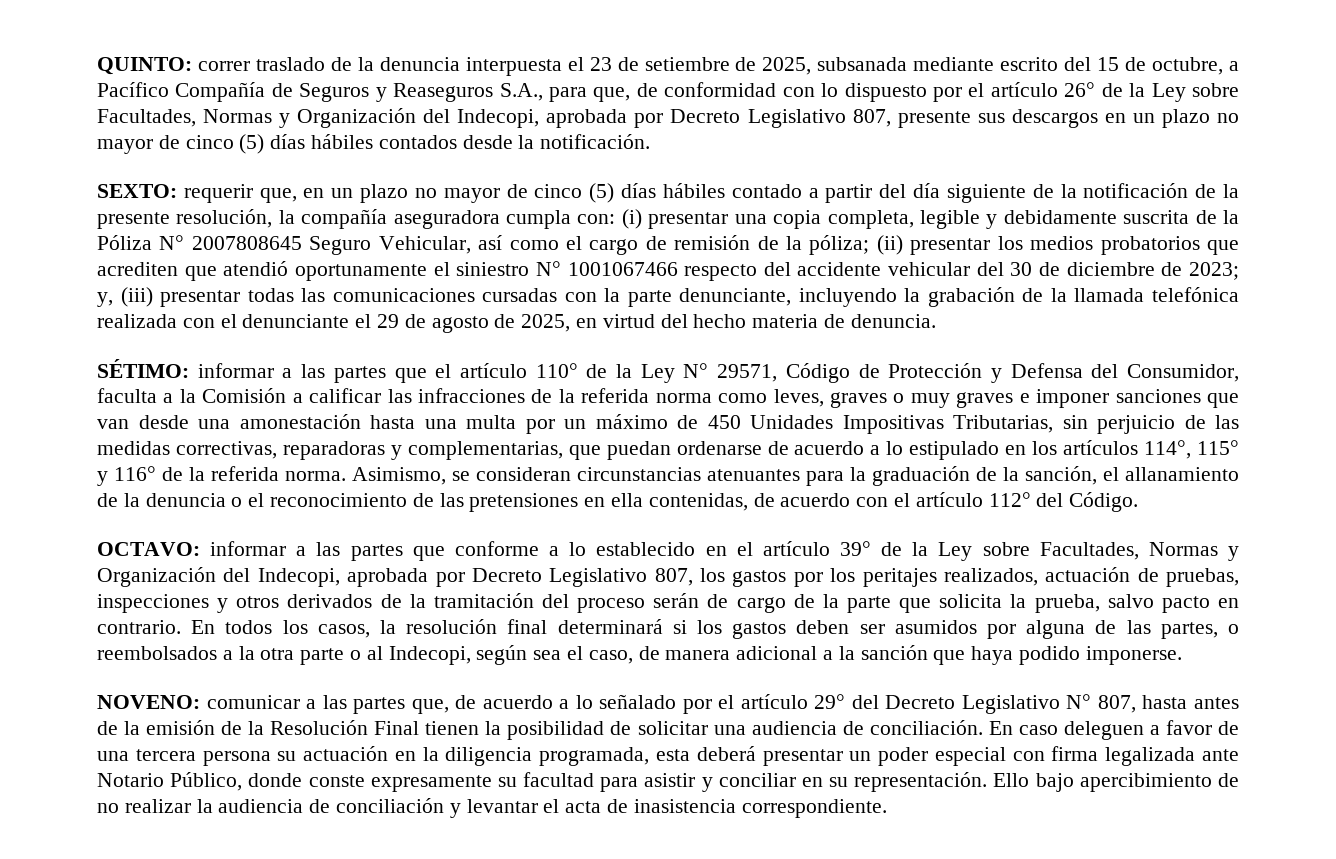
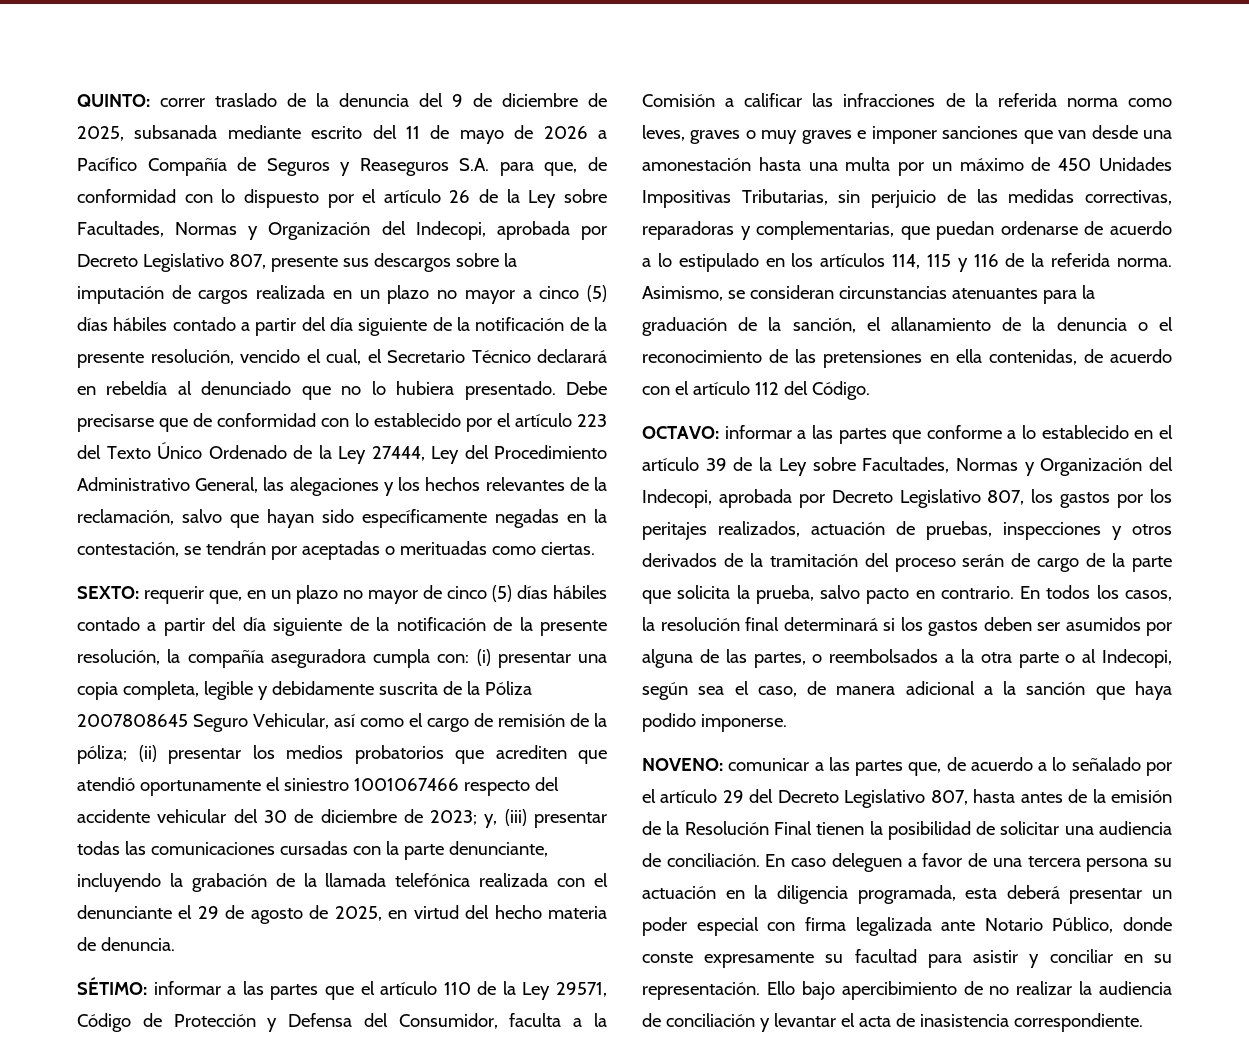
- QUINTO: correr traslado de la denuncia interpuesta el 23 de setiembre de 2025, subsanada mediante escrito del 15 de octubre, a Pacífico Compañía de Seguros y Reaseguros S.A., para que, de conformidad con lo dispuesto por el artículo 26° de la Ley sobre Facultades, Normas y Organización del Indecopi, aprobada por Decreto Legislativo 807, presente sus descargos en un plazo no mayor de cinco (5) días hábiles contados desde la notificación.
+ QUINTO: correr traslado de la denuncia del 9 de diciembre de 2025, subsanada mediante escrito del 11 de mayo de 2026 a Pacífico Compañía de Seguros y Reaseguros S.A. para que, de conformidad con lo dispuesto por el artículo 26 de la Ley sobre Facultades, Normas y Organización del Indecopi, aprobada por Decreto Legislativo 807, presente sus descargos sobre la imputación de cargos realizada en un plazo no mayor a cinco (5) días hábiles contado a partir del día siguiente de la notificación de la presente resolución, vencido el cual, el Secretario Técnico declarará en rebeldía al denunciado que no lo hubiera presentado. Debe precisarse que de conformidad con lo establecido por el artículo 223 del Texto Único Ordenado de la Ley 27444, Ley del Procedimiento Administrativo General, las alegaciones y los hechos relevantes de la reclamación, salvo que hayan sido específicamente negadas en la contestación, se tendrán por aceptadas o merituadas como ciertas.
- (i) presentar una copia completa, legible y debidamente suscrita de la Póliza N° 2007808645 Seguro Vehicular, así como el cargo de remisión de la póliza;
+ (i) presentar una copia completa, legible y debidamente suscrita de la Póliza 2007808645 Seguro Vehicular, así como el cargo de remisión de la póliza;
- (ii) presentar los medios probatorios que acrediten que atendió oportunamente el siniestro N° 1001067466 respecto del accidente vehicular del 30 de diciembre de 2023;
+ (ii) presentar los medios probatorios que acrediten que atendió oportunamente el siniestro 1001067466 respecto del accidente vehicular del 30 de diciembre de 2023;
- informar a las partes que el artículo 110° de la Ley N° 29571, Código de Protección y Defensa del Consumidor, faculta a la Comisión a calificar las infracciones de la referida norma como leves, graves o muy graves e imponer sanciones que van desde una amonestación hasta una multa por un máximo de 450 Unidades Impositivas Tributarias, sin perjuicio de las medidas correctivas, reparadoras y complementarias, que puedan ordenarse de acuerdo a lo estipulado en los artículos 114°, 115° y 116° de la referida norma.
+ informar a las partes que el artículo 110 de la Ley 29571, Código de Protección y Defensa del Consumidor, faculta a la Comisión a calificar las infracciones de la referida norma como leves, graves o muy graves e imponer sanciones que van desde una amonestación hasta una multa por un máximo de 450 Unidades Impositivas Tributarias, sin perjuicio de las medidas correctivas, reparadoras y complementarias, que puedan ordenarse de acuerdo a lo estipulado en los artículos 114, 115 y 116 de la referida norma.
- Asimismo, se consideran circunstancias atenuantes para la graduación de la sanción, el allanamiento de la denuncia o el reconocimiento de las pretensiones en ella contenidas, de acuerdo con el artículo 112° del Código.
+ Asimismo, se consideran circunstancias atenuantes para la graduación de la sanción, el allanamiento de la denuncia o el reconocimiento de las pretensiones en ella contenidas, de acuerdo con el artículo 112 del Código.
- OCTAVO: informar a las partes que conforme a lo establecido en el artículo 39° de la Ley sobre Facultades, Normas y Organización del Indecopi, aprobada por Decreto Legislativo 807, los gastos por los peritajes realizados, actuación de pruebas, inspecciones y otros derivados de la tramitación del proceso serán de cargo de la parte que solicita la prueba, salvo pacto en contrario.
+ OCTAVO: informar a las partes que conforme a lo establecido en el artículo 39 de la Ley sobre Facultades, Normas y Organización del Indecopi, aprobada por Decreto Legislativo 807, los gastos por los peritajes realizados, actuación de pruebas, inspecciones y otros derivados de la tramitación del proceso serán de cargo de la parte que solicita la prueba, salvo pacto en contrario.
- NOVENO: comunicar a las partes que, de acuerdo a lo señalado por el artículo 29° del Decreto Legislativo N° 807, hasta antes de la emisión de la Resolución Final tienen la posibilidad de solicitar una audiencia de conciliación.
+ NOVENO: comunicar a las partes que, de acuerdo a lo señalado por el artículo 29 del Decreto Legislativo 807, hasta antes de la emisión de la Resolución Final tienen la posibilidad de solicitar una audiencia de conciliación.

